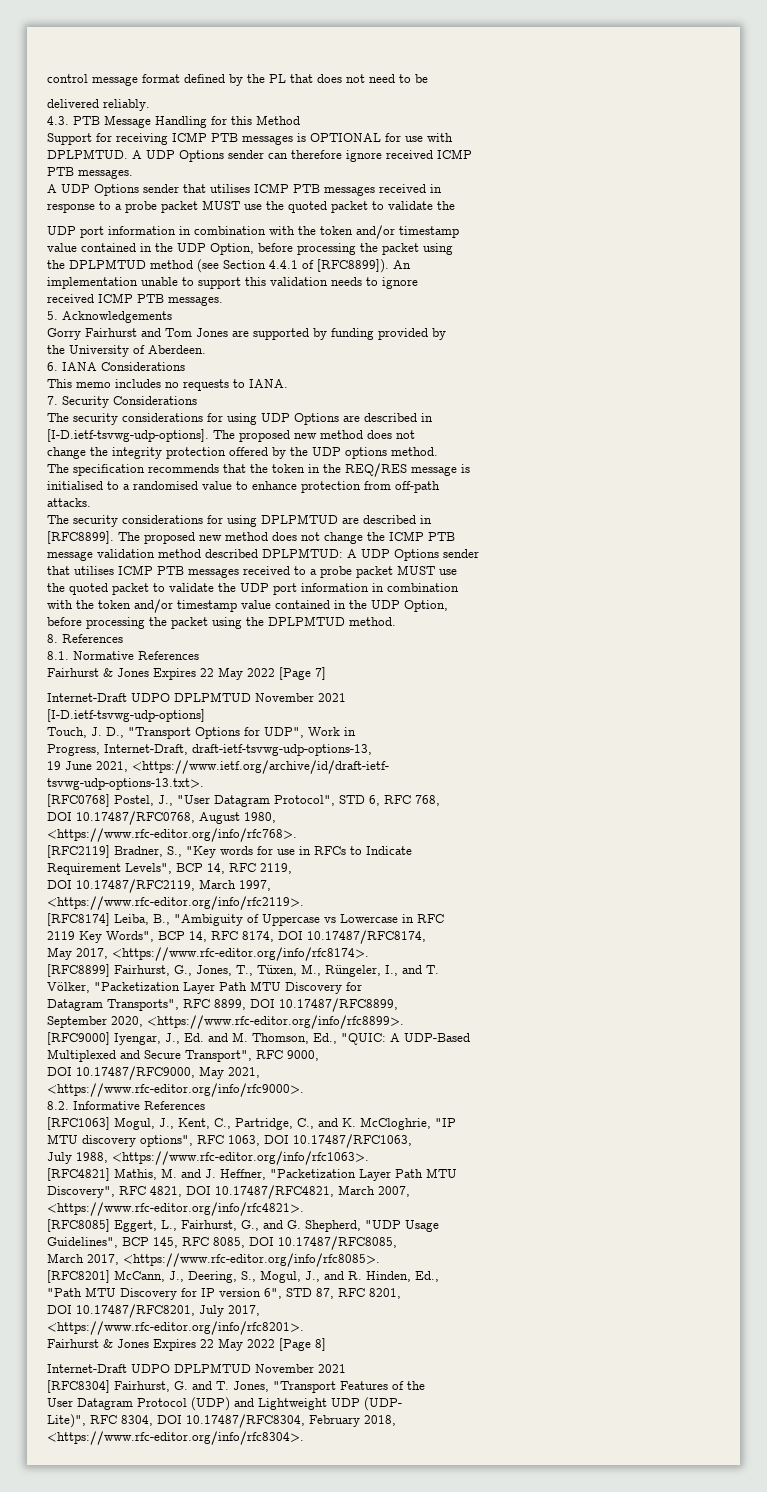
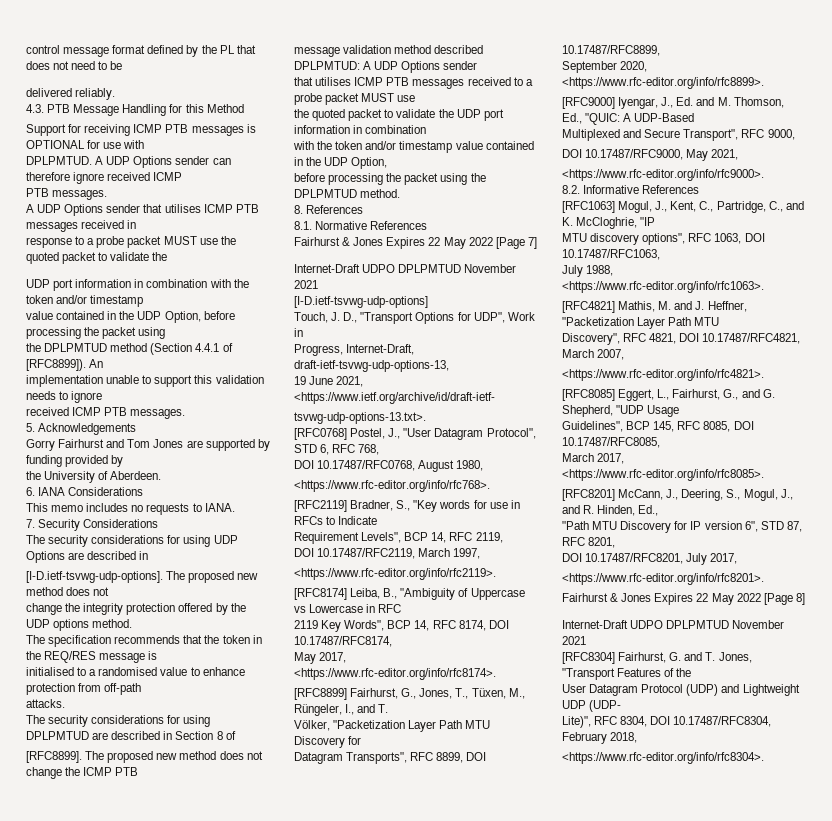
- the DPLPMTUD method (see Section 4.4.1 of [RFC8899]).
+ the DPLPMTUD method (Section 4.4.1 of [RFC8899]).
- The security considerations for using DPLPMTUD are described in
+ The security considerations for using DPLPMTUD are described in Section 8 of

